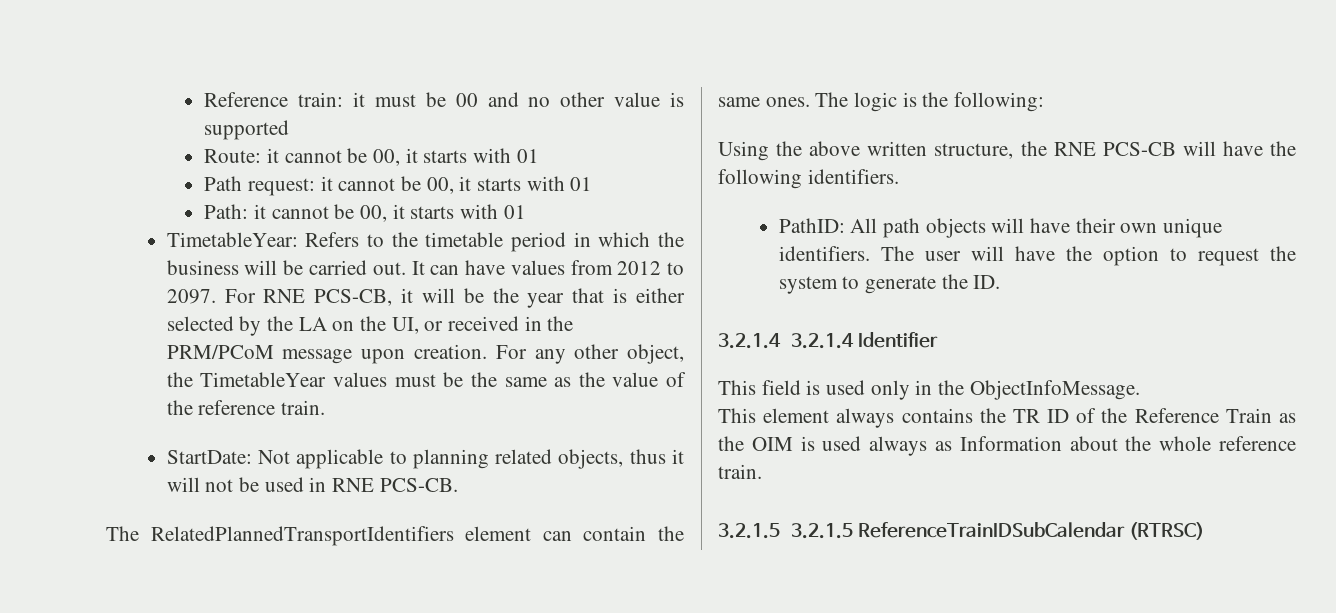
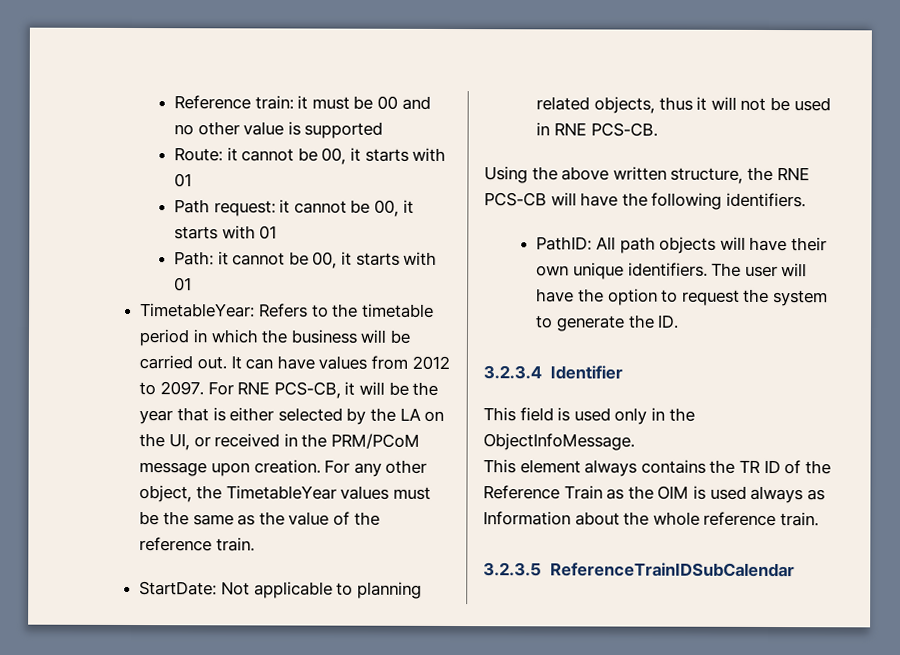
- The RelatedPlannedTransportIdentifiers element can contain the same ones. The logic is the following:
- 3.2.1.4 3.2.1.4 Identifier
+ 3.2.3.4 Identifier
- 3.2.1.5 3.2.1.5 ReferenceTrainIDSubCalendar (RTRSC)
+ 3.2.3.5 ReferenceTrainIDSubCalendar

